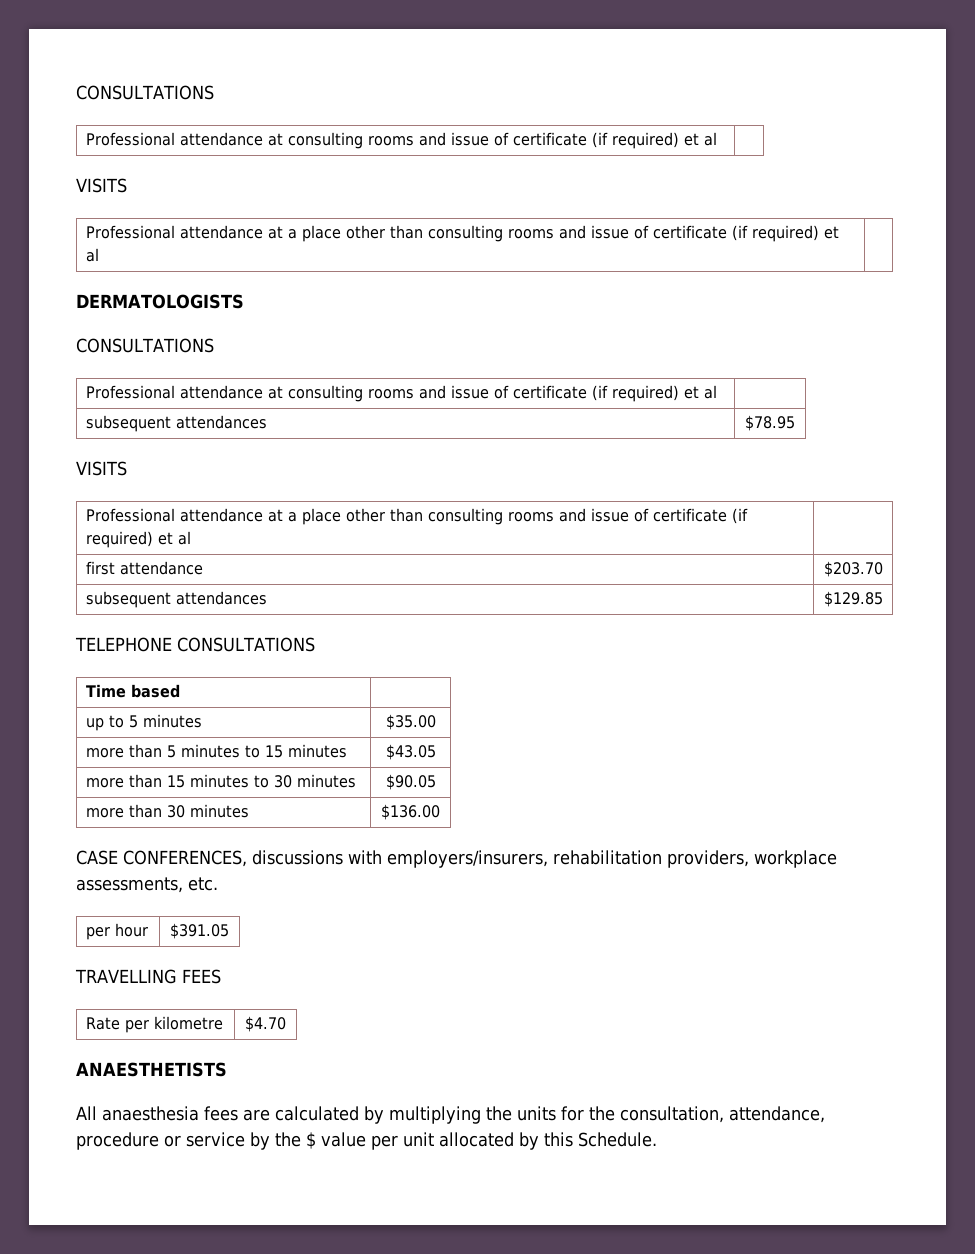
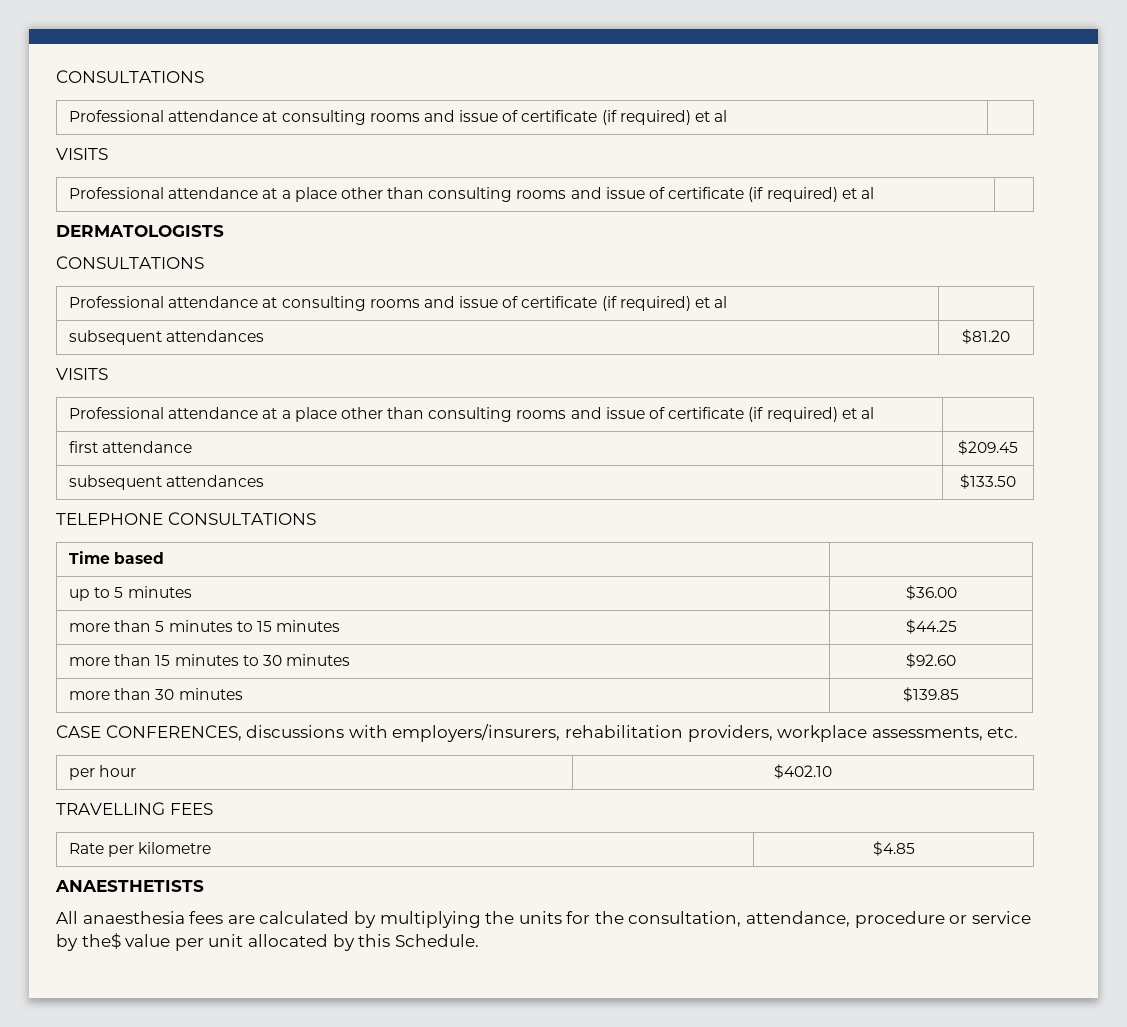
- subsequent attendances | $78.95
+ subsequent attendances | $81.20
- first attendance | $203.70
- subsequent attendances | $129.85
+ first attendance | $209.45
+ subsequent attendances | $133.50
- up to 5 minutes | $35.00
+ up to 5 minutes | $36.00
- more than 5 minutes to 15 minutes | $43.05
+ more than 5 minutes to 15 minutes | $44.25
- more than 15 minutes to 30 minutes | $90.05
+ more than 15 minutes to 30 minutes | $92.60
- more than 30 minutes | $136.00
+ more than 30 minutes | $139.85
- per hour | $391.05
+ per hour | $402.10
- Rate per kilometre | $4.70
+ Rate per kilometre | $4.85
- All anaesthesia fees are calculated by multiplying the units for the consultation, attendance, procedure or service by the $ value per unit allocated by this Schedule.
+ All anaesthesia fees are calculated by multiplying the units for the consultation, attendance, procedure or service by the$ value per unit allocated by this Schedule.

